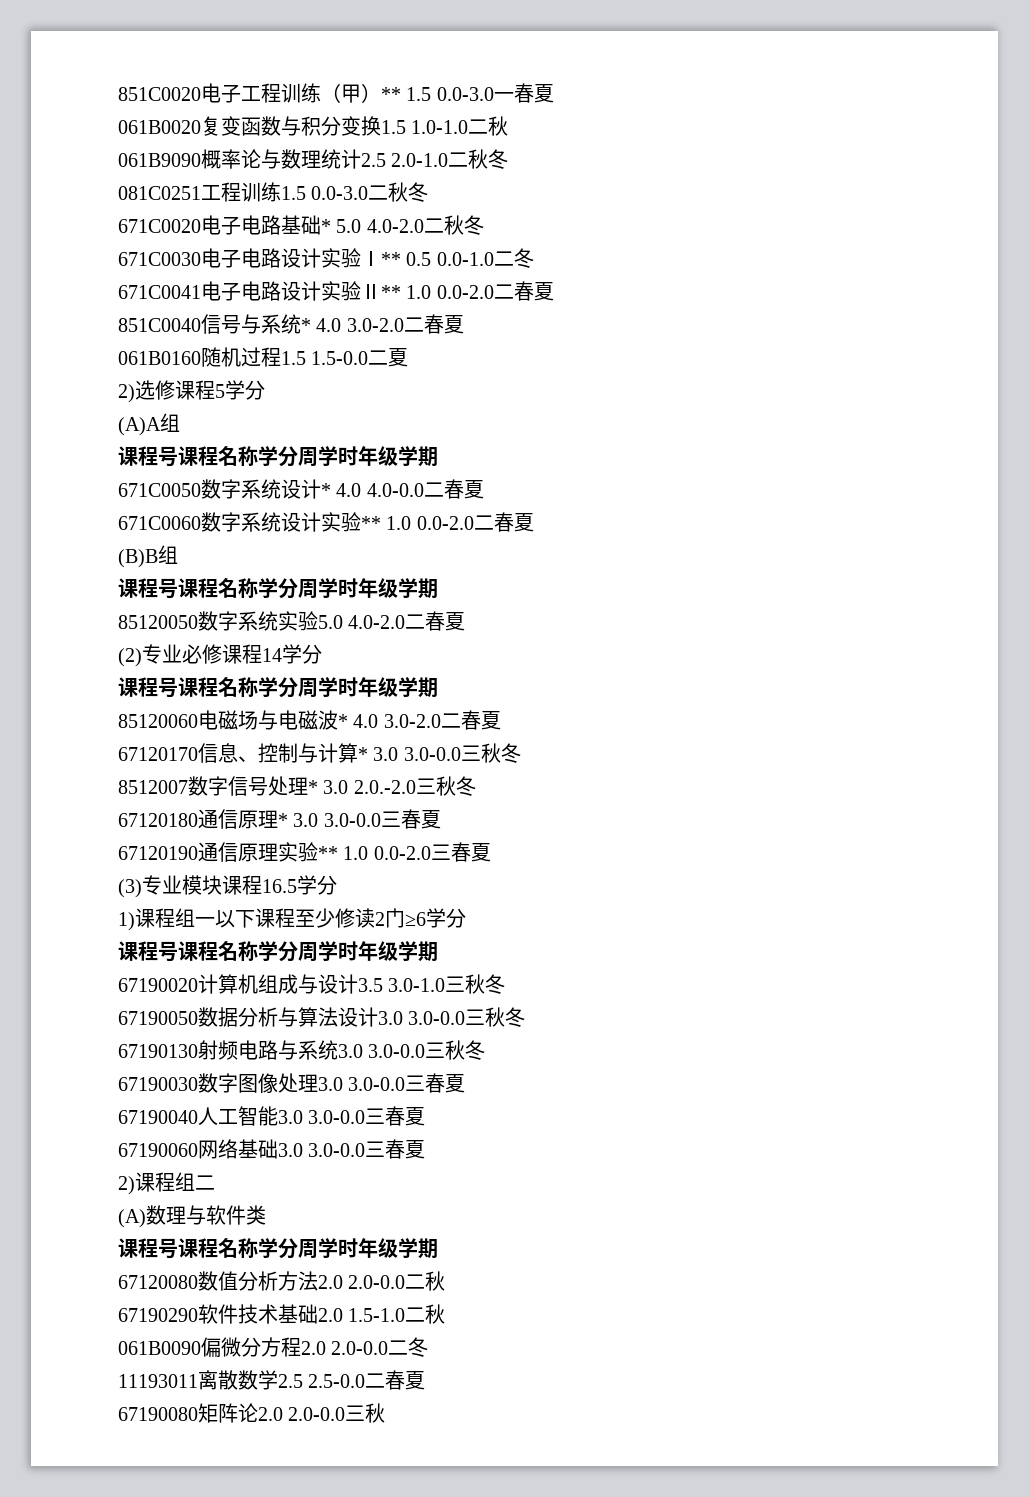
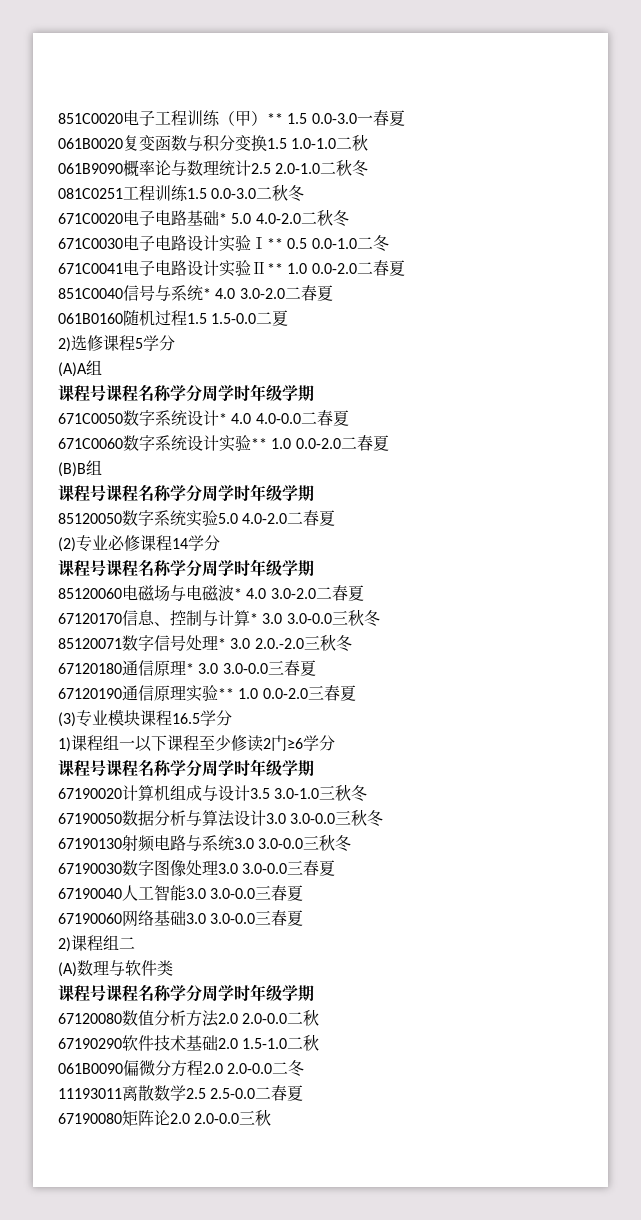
- 8512007数字信号处理* 3.0 2.0.-2.0三秋冬
+ 85120071数字信号处理* 3.0 2.0.-2.0三秋冬

